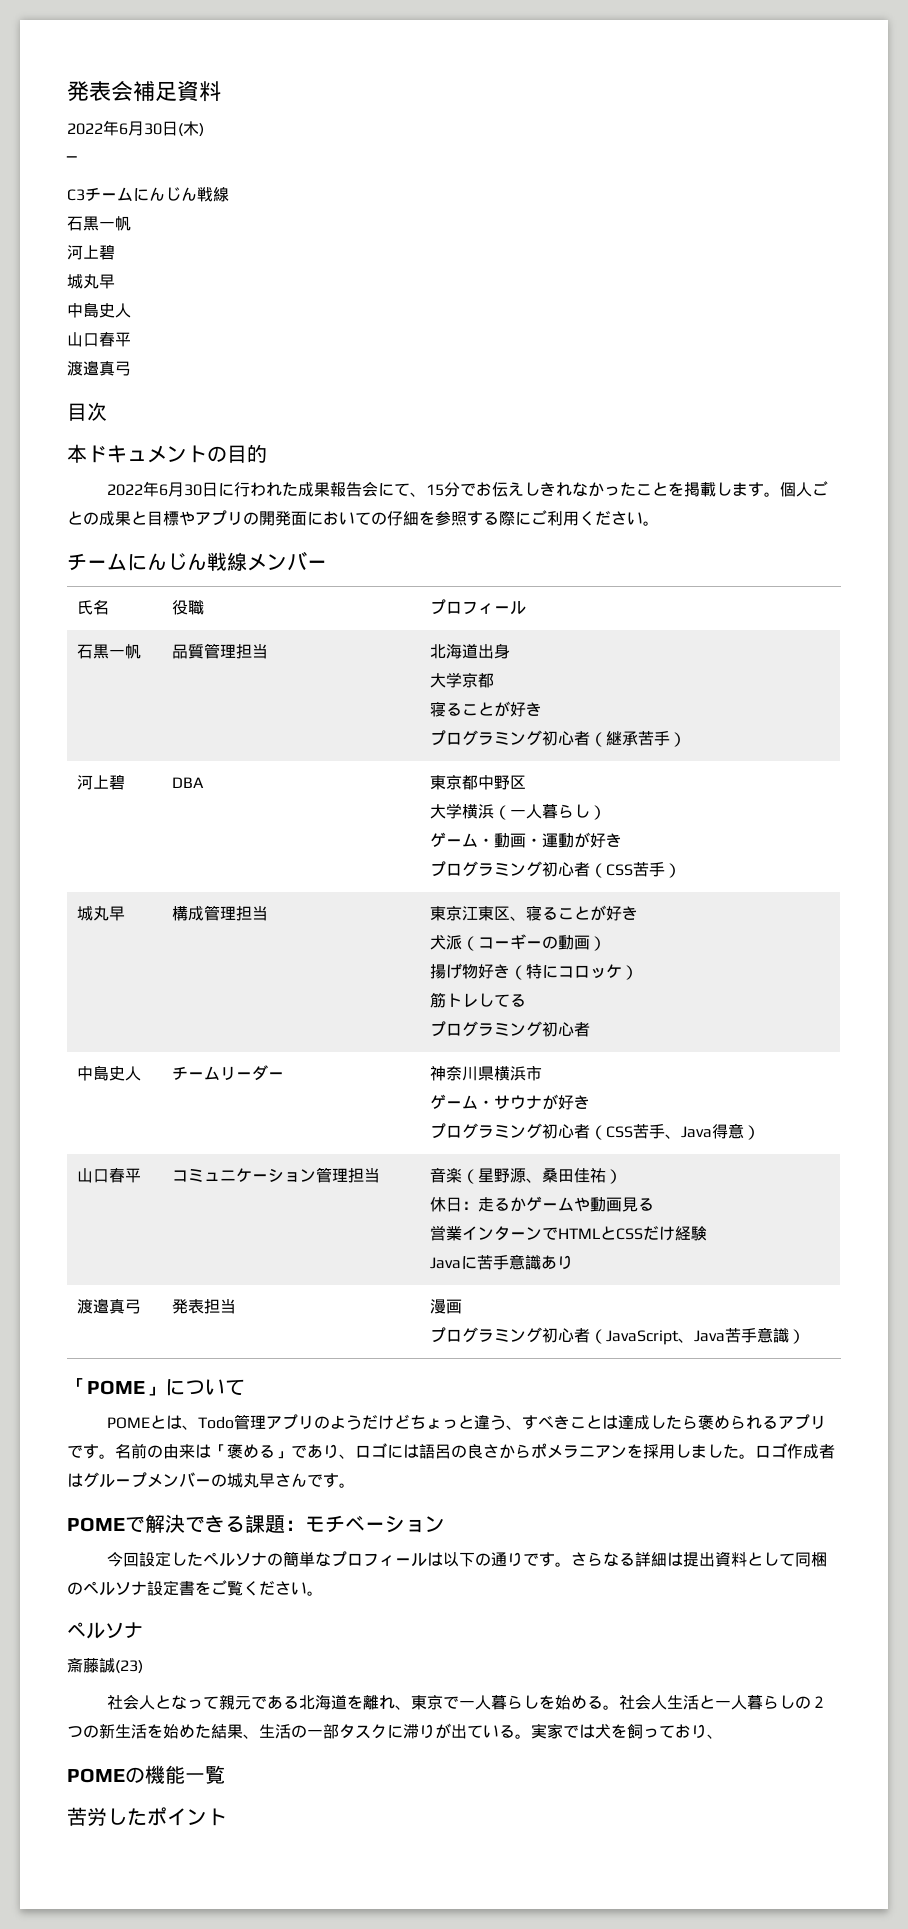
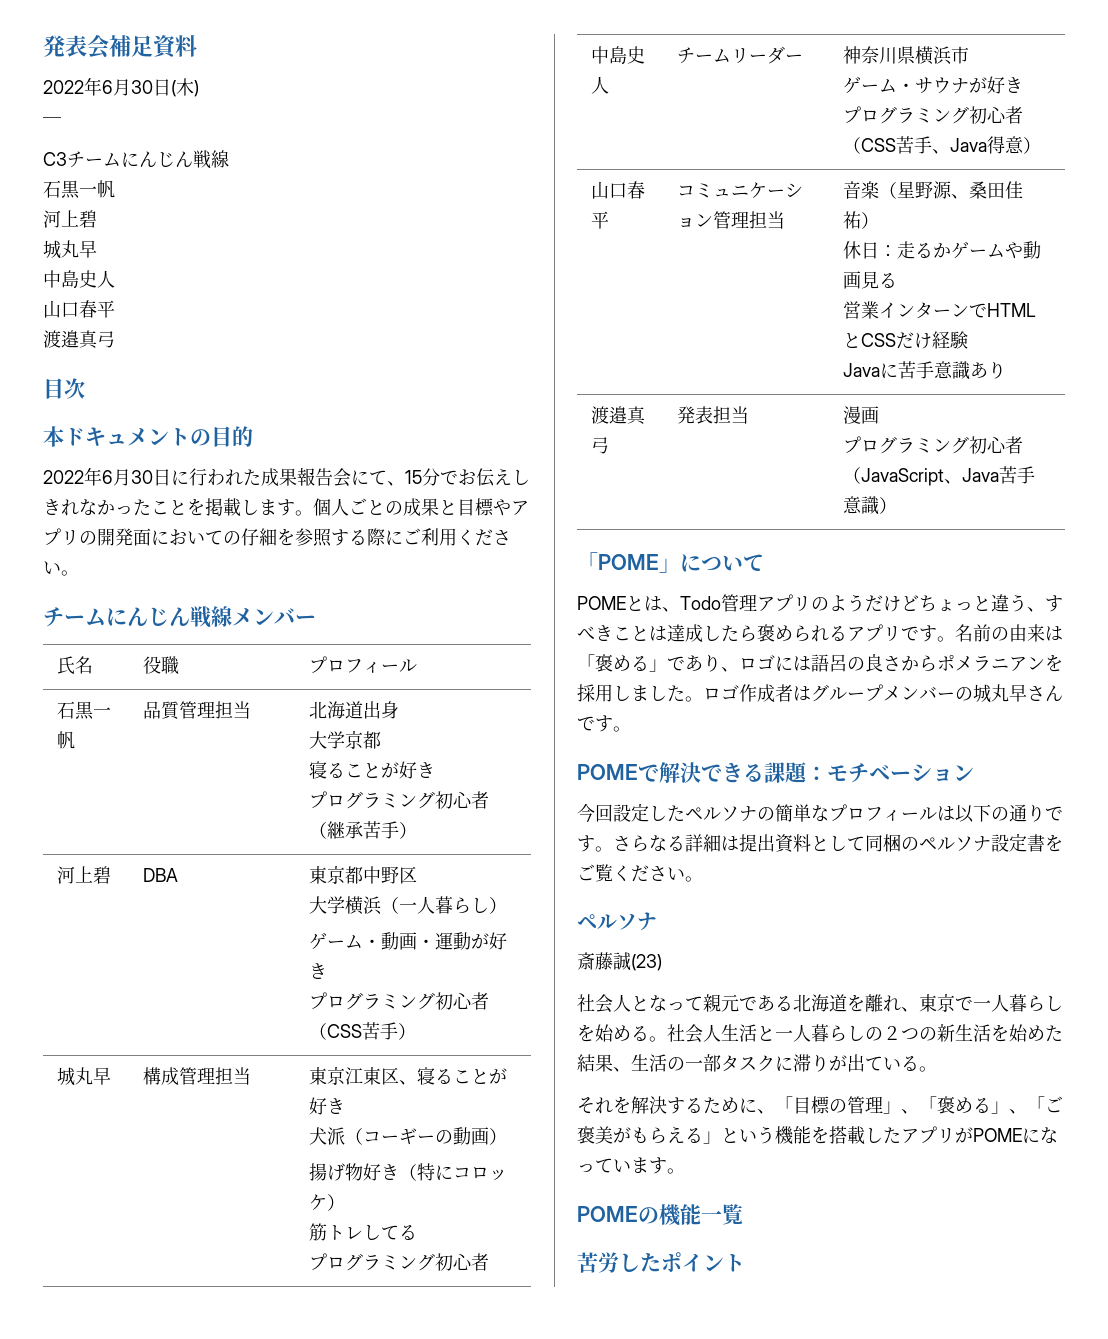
- 社会人生活と一人暮らしの２つの新生活を始めた結果、生活の一部タスクに滞りが出ている。実家では犬を飼っており、
+ 社会人生活と一人暮らしの２つの新生活を始めた結果、生活の一部タスクに滞りが出ている。
+ それを解決するために、「目標の管理」、「褒める」、「ご褒美がもらえる」という機能を搭載したアプリがPOMEになっています。

